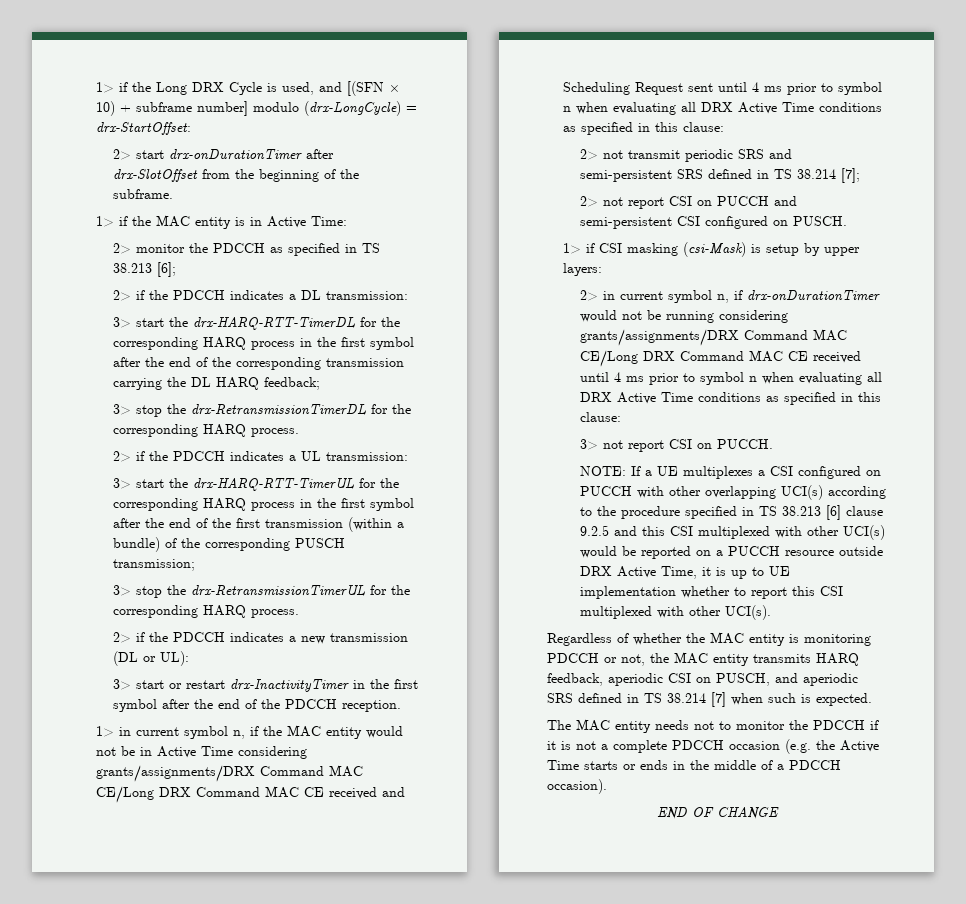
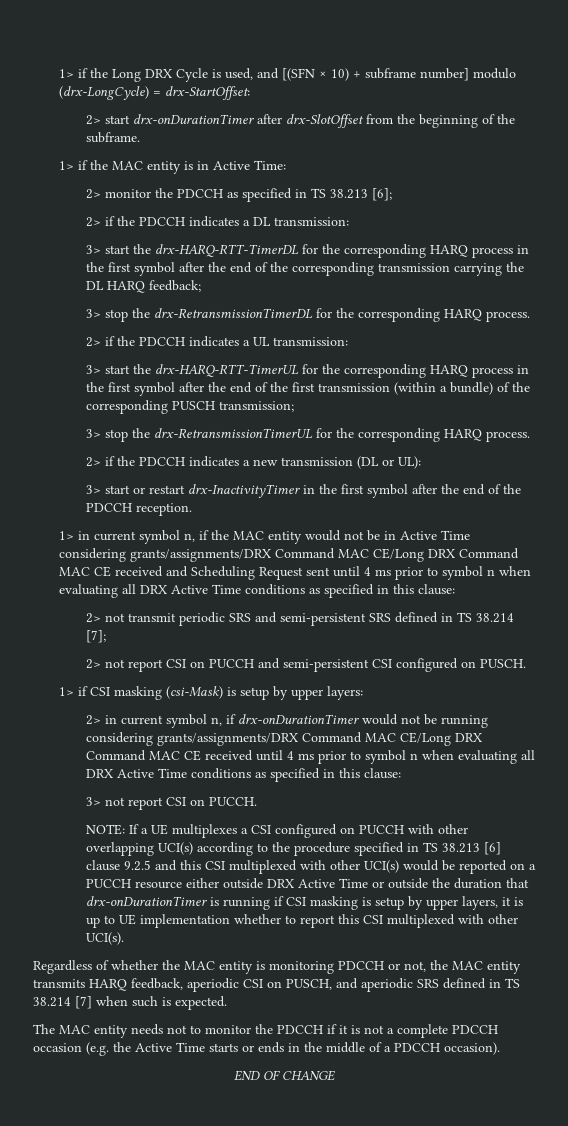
- NOTE: If a UE multiplexes a CSI configured on PUCCH with other overlapping UCI(s) according to the procedure specified in TS 38.213 [6] clause 9.2.5 and this CSI multiplexed with other UCI(s) would be reported on a PUCCH resource outside DRX Active Time, it is up to UE implementation whether to report this CSI multiplexed with other UCI(s).
+ NOTE: If a UE multiplexes a CSI configured on PUCCH with other overlapping UCI(s) according to the procedure specified in TS 38.213 [6] clause 9.2.5 and this CSI multiplexed with other UCI(s) would be reported on a PUCCH resource either outside DRX Active Time or outside the duration that drx-onDurationTimer is running if CSI masking is setup by upper layers, it is up to UE implementation whether to report this CSI multiplexed with other UCI(s).

